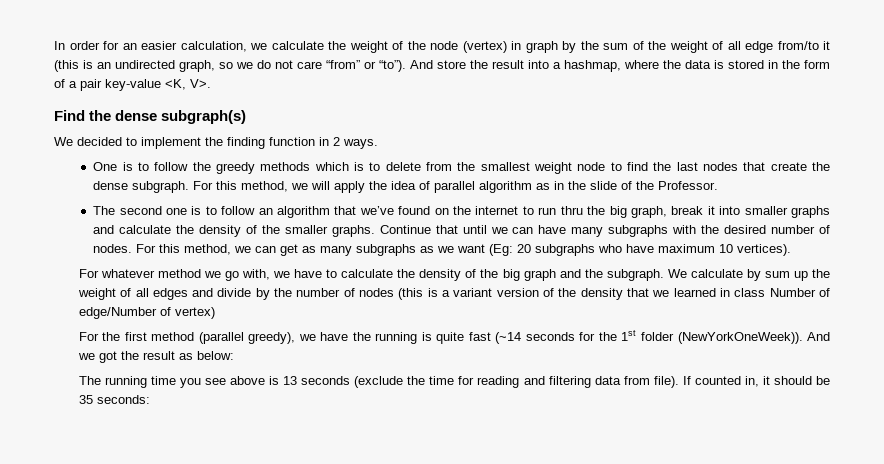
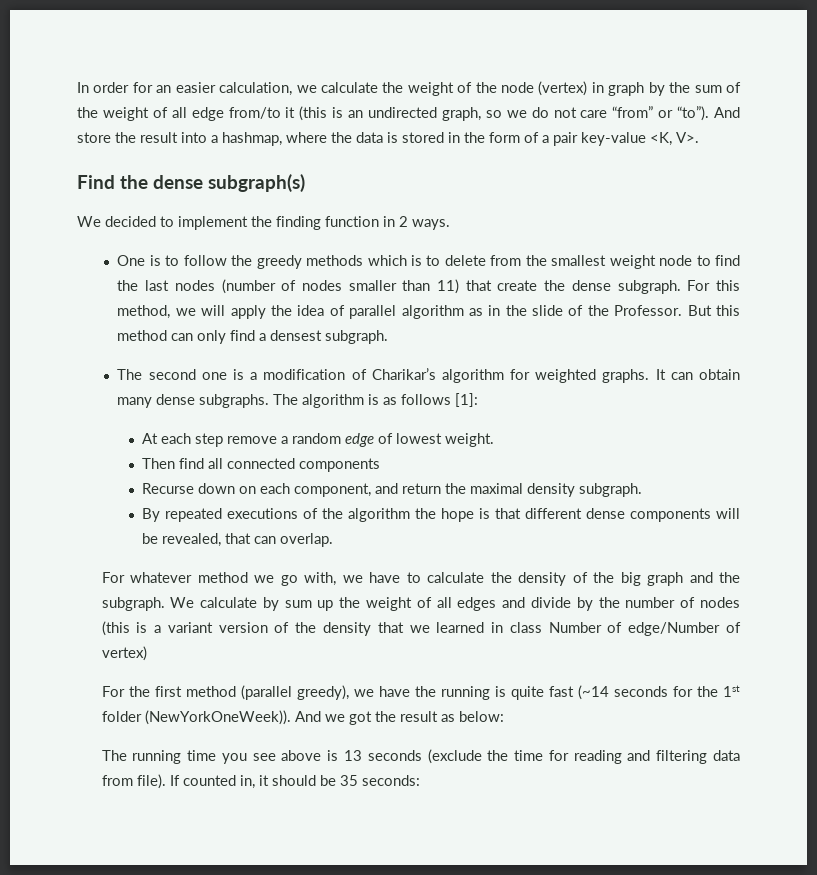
- One is to follow the greedy methods which is to delete from the smallest weight node to find the last nodes that create the dense subgraph.
+ One is to follow the greedy methods which is to delete from the smallest weight node to find the last nodes (number of nodes smaller than 11) that create the dense subgraph.
- For this method, we will apply the idea of parallel algorithm as in the slide of the Professor.
- The second one is to follow an algorithm that we’ve found on the internet to run thru the big graph, break it into smaller graphs and calculate the density of the smaller graphs. Continue that until we can have many subgraphs with the desired number of nodes. For this method, we can get as many subgraphs as we want (Eg: 20 subgraphs who have maximum 10 vertices).
+ For this method, we will apply the idea of parallel algorithm as in the slide of the Professor. But this method can only find a densest subgraph.
+ The second one is a modification of Charikar’s algorithm for weighted graphs. It can obtain many dense subgraphs. The algorithm is as follows [1]:
+ At each step remove a random edge of lowest weight.
+ Then find all connected components
+ Recurse down on each component, and return the maximal density subgraph.
+ By repeated executions of the algorithm the hope is that different dense components will be revealed, that can overlap.

